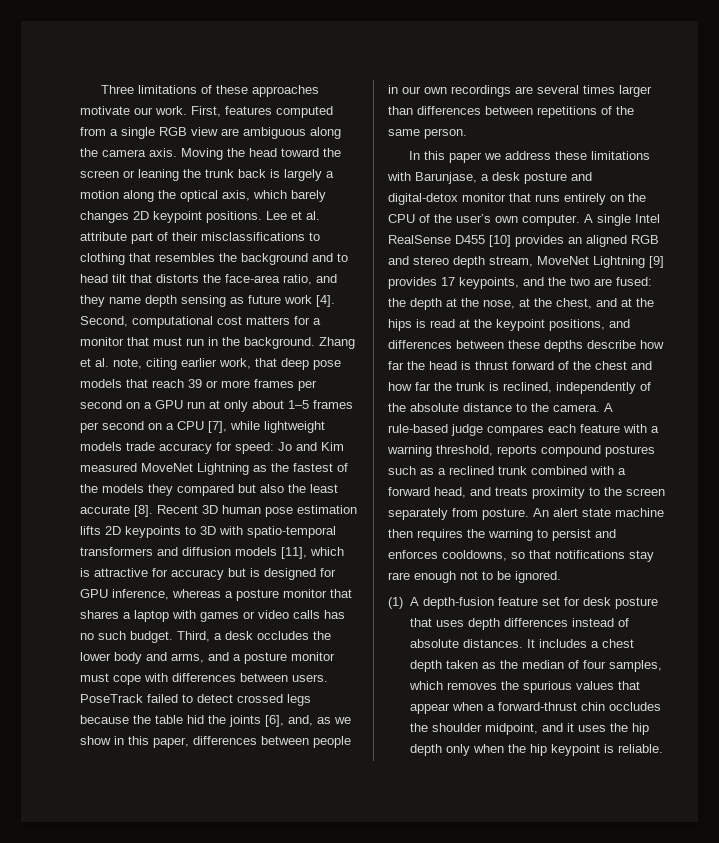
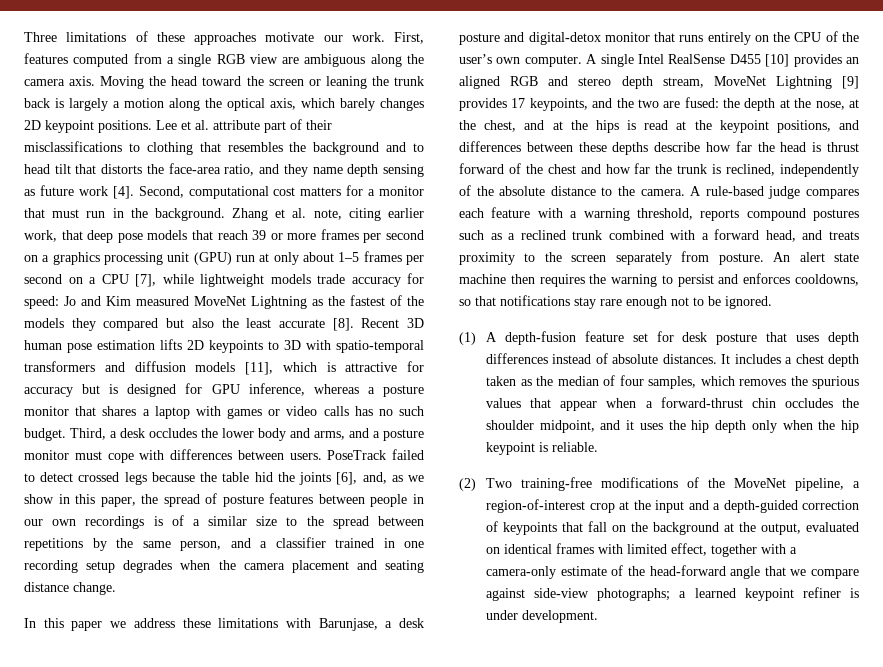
- Zhang et al. note, citing earlier work, that deep pose models that reach 39 or more frames per second on a GPU run at only about 1–5 frames per second on a CPU [7], while lightweight models trade accuracy for speed: Jo and Kim measured MoveNet Lightning as the fastest of the models they compared but also the least accurate [8].
+ Zhang et al. note, citing earlier work, that deep pose models that reach 39 or more frames per second on a graphics processing unit (GPU) run at only about 1–5 frames per second on a CPU [7], while lightweight models trade accuracy for speed: Jo and Kim measured MoveNet Lightning as the fastest of the models they compared but also the least accurate [8].
- PoseTrack failed to detect crossed legs because the table hid the joints [6], and, as we show in this paper, differences between people in our own recordings are several times larger than differences between repetitions of the same person.
+ PoseTrack failed to detect crossed legs because the table hid the joints [6], and, as we show in this paper, the spread of posture features between people in our own recordings is of a similar size to the spread between repetitions by the same person, and a classifier trained in one recording setup degrades when the camera placement and seating distance change.
+ (2) Two training-free modifications of the MoveNet pipeline, a region-of-interest crop at the input and a depth-guided correction of keypoints that fall on the background at the output, evaluated on identical frames with limited effect, together with a camera-only estimate of the head-forward angle that we compare against side-view photographs; a learned keypoint refiner is under development.

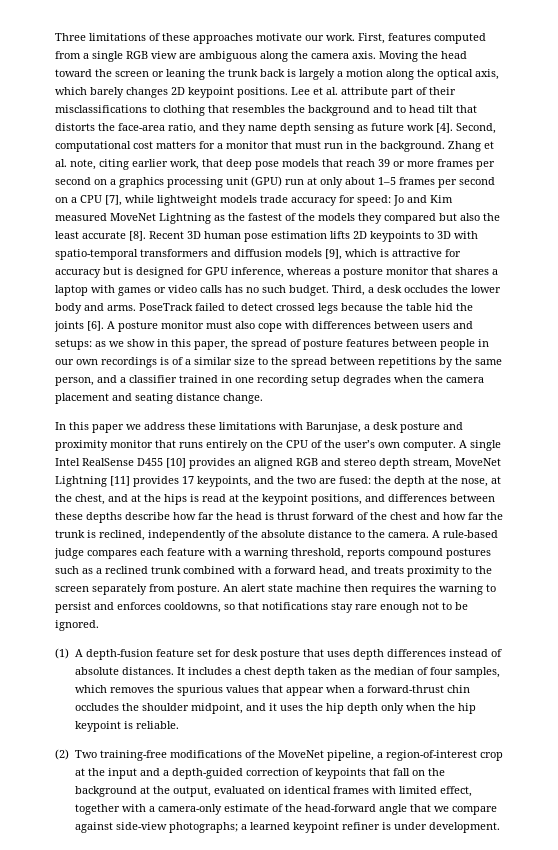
- Recent 3D human pose estimation lifts 2D keypoints to 3D with spatio-temporal transformers and diffusion models [11], which is attractive for accuracy but is designed for GPU inference, whereas a posture monitor that shares a laptop with games or video calls has no such budget.
+ Recent 3D human pose estimation lifts 2D keypoints to 3D with spatio-temporal transformers and diffusion models [9], which is attractive for accuracy but is designed for GPU inference, whereas a posture monitor that shares a laptop with games or video calls has no such budget.
- Third, a desk occludes the lower body and arms, and a posture monitor must cope with differences between users.
+ Third, a desk occludes the lower body and arms.
- PoseTrack failed to detect crossed legs because the table hid the joints [6], and, as we show in this paper, the spread of posture features between people in our own recordings is of a similar size to the spread between repetitions by the same person, and a classifier trained in one recording setup degrades when the camera placement and seating distance change.
+ PoseTrack failed to detect crossed legs because the table hid the joints [6]. A posture monitor must also cope with differences between users and setups: as we show in this paper, the spread of posture features between people in our own recordings is of a similar size to the spread between repetitions by the same person, and a classifier trained in one recording setup degrades when the camera placement and seating distance change.
- In this paper we address these limitations with Barunjase, a desk posture and digital-detox monitor that runs entirely on the CPU of the user’s own computer.
+ In this paper we address these limitations with Barunjase, a desk posture and proximity monitor that runs entirely on the CPU of the user’s own computer.
- A single Intel RealSense D455 [10] provides an aligned RGB and stereo depth stream, MoveNet Lightning [9] provides 17 keypoints, and the two are fused:
+ A single Intel RealSense D455 [10] provides an aligned RGB and stereo depth stream, MoveNet Lightning [11] provides 17 keypoints, and the two are fused:

